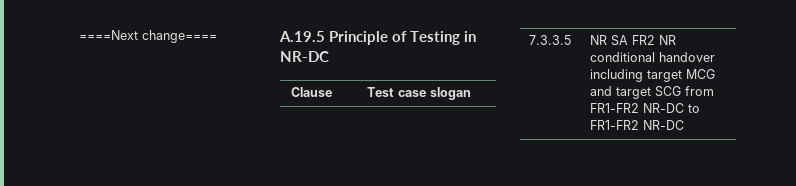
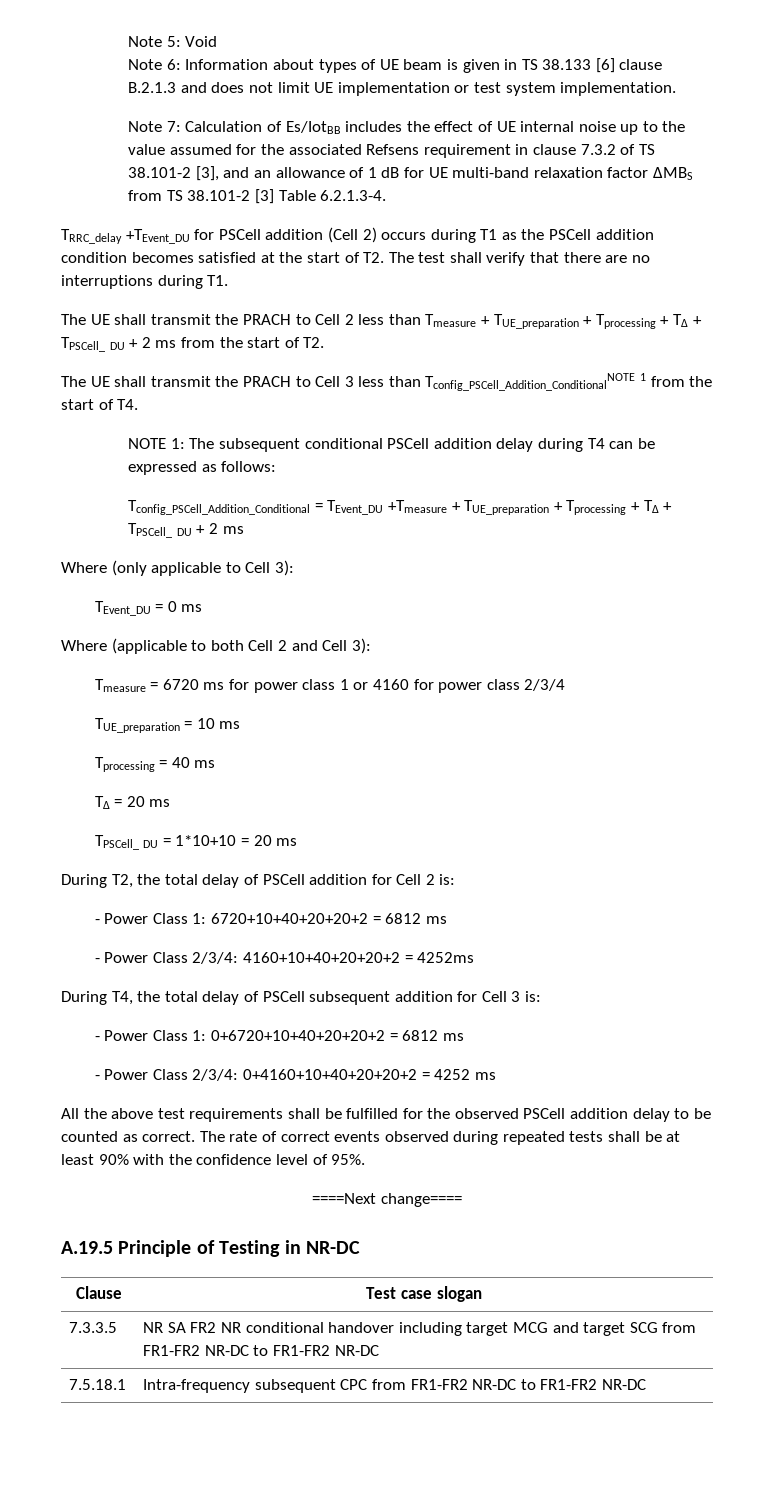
+ Note 5: Void
+ Note 6: Information about types of UE beam is given in TS 38.133 [6] clause B.2.1.3 and does not limit UE implementation or test system implementation.
+ Note 7: Calculation of Es/IotBB includes the effect of UE internal noise up to the value assumed for the associated Refsens requirement in clause 7.3.2 of TS 38.101-2 [3], and an allowance of 1 dB for UE multi-band relaxation factor ΔMBS from TS 38.101-2 [3] Table 6.2.1.3-4.
+ TRRC_delay +TEvent_DU for PSCell addition (Cell 2) occurs during T1 as the PSCell addition condition becomes satisfied at the start of T2. The test shall verify that there are no interruptions during T1.
+ The UE shall transmit the PRACH to Cell 2 less than Tmeasure + TUE_preparation + Tprocessing + T∆ + TPSCell_ DU + 2 ms from the start of T2.
+ The UE shall transmit the PRACH to Cell 3 less than Tconfig_PSCell_Addition_ConditionalNOTE 1 from the start of T4.
+ NOTE 1: The subsequent conditional PSCell addition delay during T4 can be expressed as follows:
+ Tconfig_PSCell_Addition_Conditional = TEvent_DU +Tmeasure + TUE_preparation + Tprocessing + T∆ + TPSCell_ DU + 2 ms
+ Where (only applicable to Cell 3):
+ TEvent_DU = 0 ms
+ Where (applicable to both Cell 2 and Cell 3):
+ Tmeasure = 6720 ms for power class 1 or 4160 for power class 2/3/4
+ TUE_preparation = 10 ms
+ Tprocessing = 40 ms
+ T∆ = 20 ms
+ TPSCell_ DU = 1*10+10 = 20 ms
+ During T2, the total delay of PSCell addition for Cell 2 is:
+ - Power Class 1: 6720+10+40+20+20+2 = 6812 ms
+ - Power Class 2/3/4: 4160+10+40+20+20+2 = 4252ms
+ During T4, the total delay of PSCell subsequent addition for Cell 3 is:
+ - Power Class 1: 0+6720+10+40+20+20+2 = 6812 ms
+ - Power Class 2/3/4: 0+4160+10+40+20+20+2 = 4252 ms
+ All the above test requirements shall be fulfilled for the observed PSCell addition delay to be counted as correct. The rate of correct events observed during repeated tests shall be at least 90% with the confidence level of 95%.
+ 7.5.18.1 | Intra-frequency subsequent CPC from FR1-FR2 NR-DC to FR1-FR2 NR-DC

